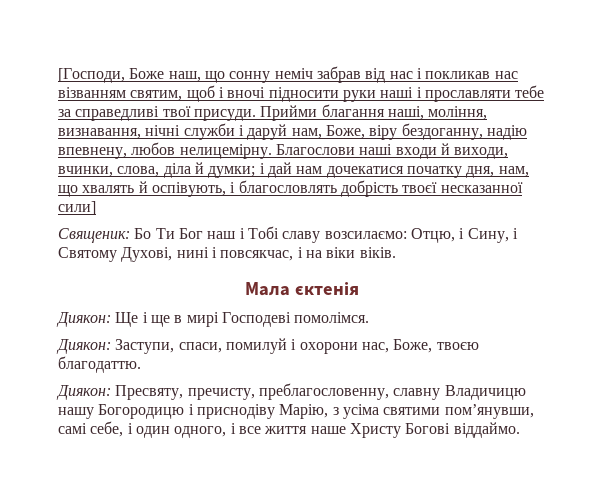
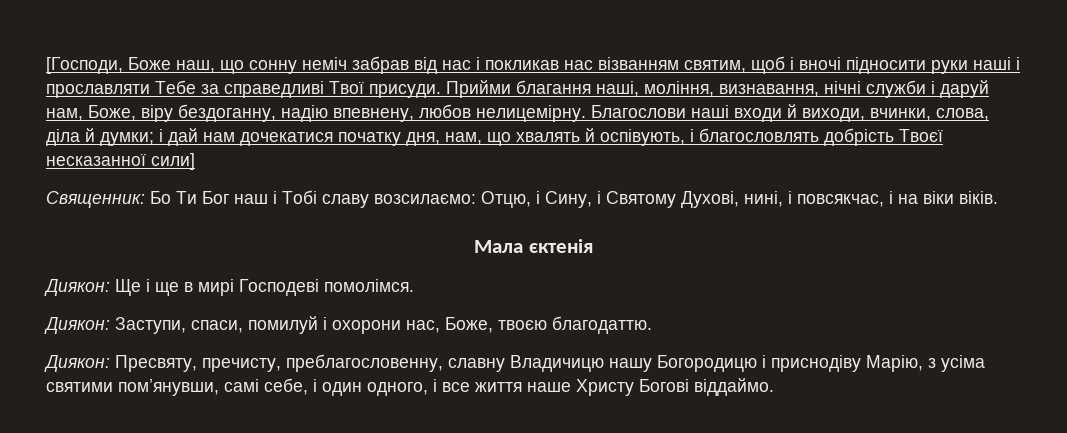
- [Господи, Боже наш, що сонну неміч забрав від нас і покликав нас візванням святим, щоб і вночі підносити руки наші і прославляти тебе за справедливі твої присуди.
+ [Господи, Боже наш, що сонну неміч забрав від нас і покликав нас візванням святим, щоб і вночі підносити руки наші і прославляти Тебе за справедливі Твої присуди.
- Благослови наші входи й виходи, вчинки, слова, діла й думки; і дай нам дочекатися початку дня, нам, що хвалять й оспівують, і благословлять добрість твоєї несказанної сили]
+ Благослови наші входи й виходи, вчинки, слова, діла й думки; і дай нам дочекатися початку дня, нам, що хвалять й оспівують, і благословлять добрість Твоєї несказанної сили]
- Священик: Бо Ти Бог наш і Тобі славу возсилаємо: Отцю, і Сину, і Святому Духові, нині і повсякчас, і на віки віків.
+ Священник: Бо Ти Бог наш і Тобі славу возсилаємо: Отцю, і Сину, і Святому Духові, нині, і повсякчас, і на віки віків.

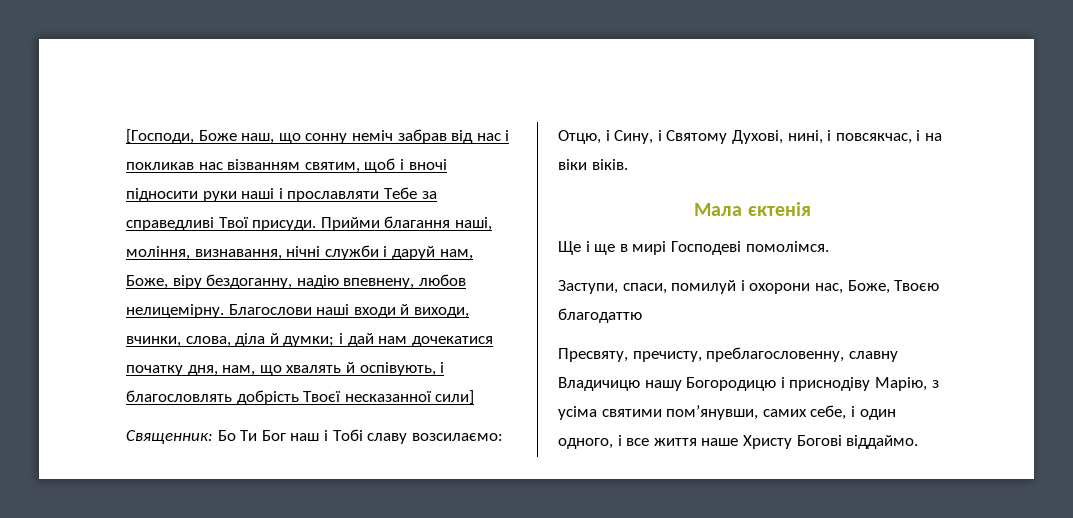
- Диякон: Ще і ще в мирі Господеві помолімся.
+ Ще і ще в мирі Господеві помолімся.
- Диякон: Заступи, спаси, помилуй і охорони нас, Боже, твоєю благодаттю.
- Диякон: Пресвяту, пречисту, преблагословенну, славну Владичицю нашу Богородицю і приснодіву Марію, з усіма святими пом’янувши, самі себе, і один одного, і все життя наше Христу Богові віддаймо.
+ Заступи, спаси, помилуй і охорони нас, Боже, Твоєю благодаттю
+ Пресвяту, пречисту, преблагословенну, славну Владичицю нашу Богородицю і приснодіву Марію, з усіма святими пом’янувши, самих себе, і один одного, і все життя наше Христу Богові віддаймо.

